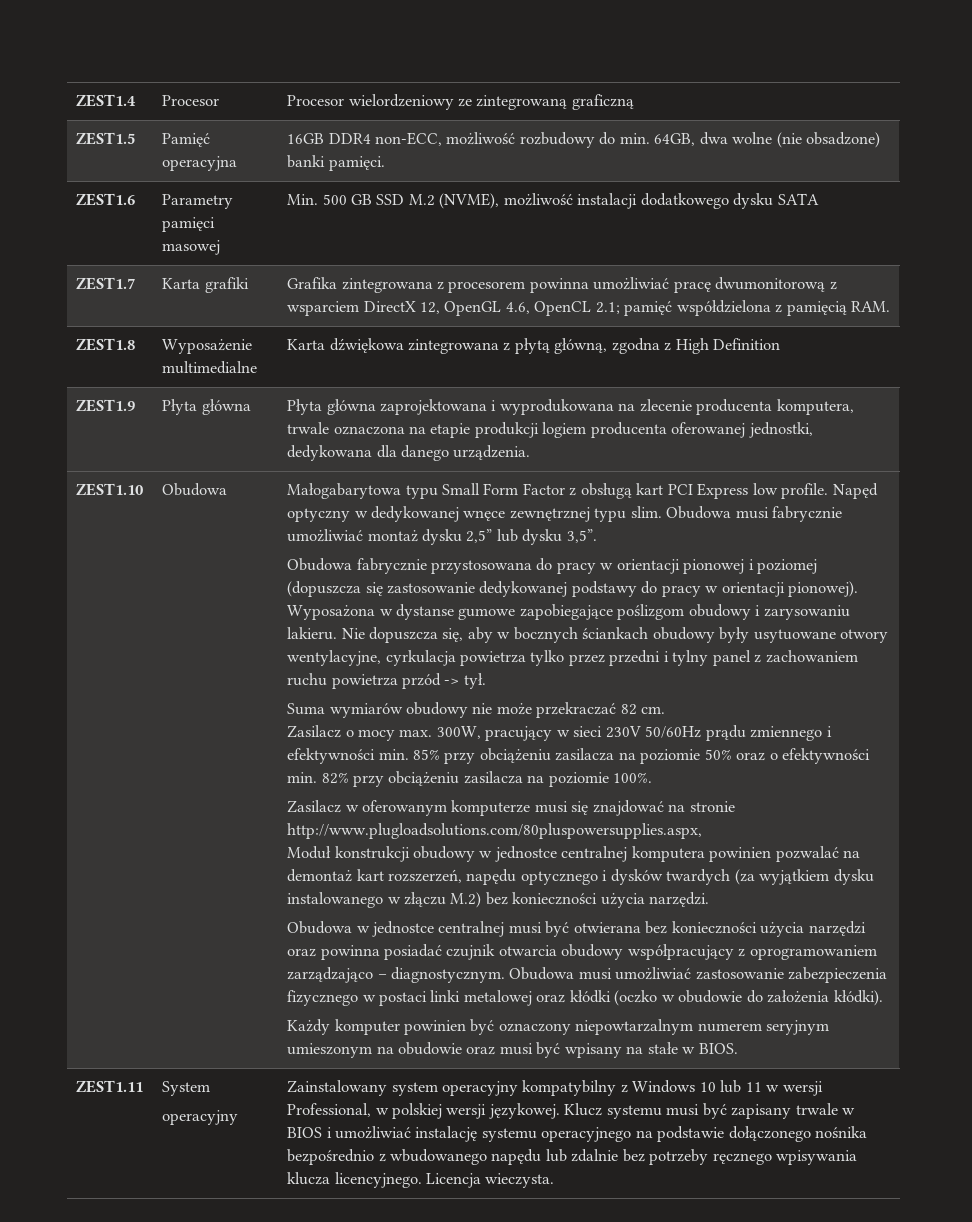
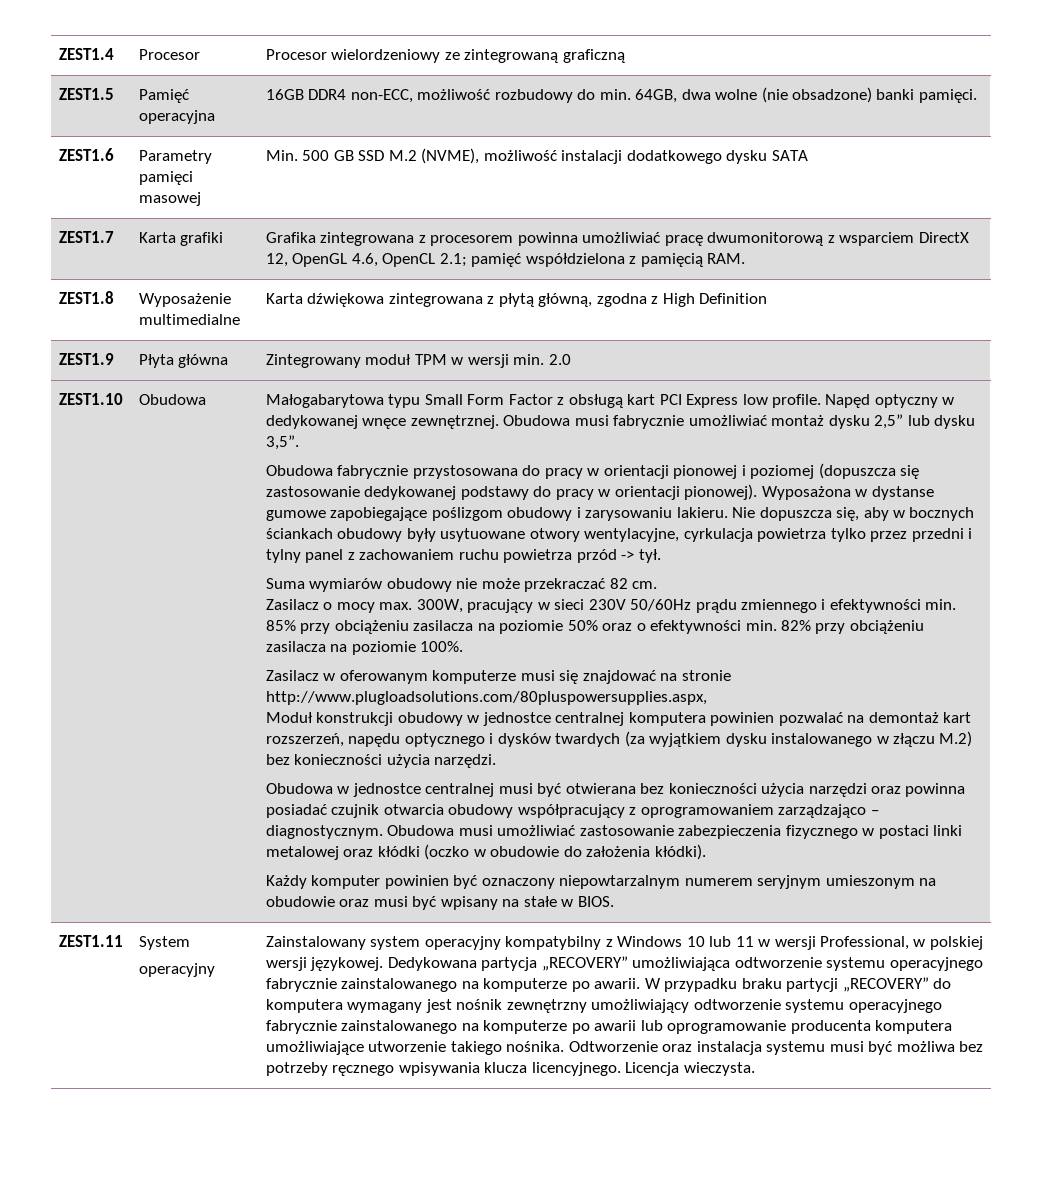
- ZEST1.9 | Płyta główna | Płyta główna zaprojektowana i wyprodukowana na zlecenie producenta komputera, trwale oznaczona na etapie produkcji logiem producenta oferowanej jednostki, dedykowana dla danego urządzenia.
+ ZEST1.9 | Płyta główna | Zintegrowany moduł TPM w wersji min. 2.0
- Napęd optyczny w dedykowanej wnęce zewnętrznej typu slim.
+ Napęd optyczny w dedykowanej wnęce zewnętrznej.
- Klucz systemu musi być zapisany trwale w BIOS i umożliwiać instalację systemu operacyjnego na podstawie dołączonego nośnika bezpośrednio z wbudowanego napędu lub zdalnie bez potrzeby ręcznego wpisywania klucza licencyjnego.
+ Dedykowana partycja „RECOVERY” umożliwiająca odtworzenie systemu operacyjnego fabrycznie zainstalowanego na komputerze po awarii. W przypadku braku partycji „RECOVERY” do komputera wymagany jest nośnik zewnętrzny umożliwiający odtworzenie systemu operacyjnego fabrycznie zainstalowanego na komputerze po awarii lub oprogramowanie producenta komputera umożliwiające utworzenie takiego nośnika. Odtworzenie oraz instalacja systemu musi być możliwa bez potrzeby ręcznego wpisywania klucza licencyjnego.

